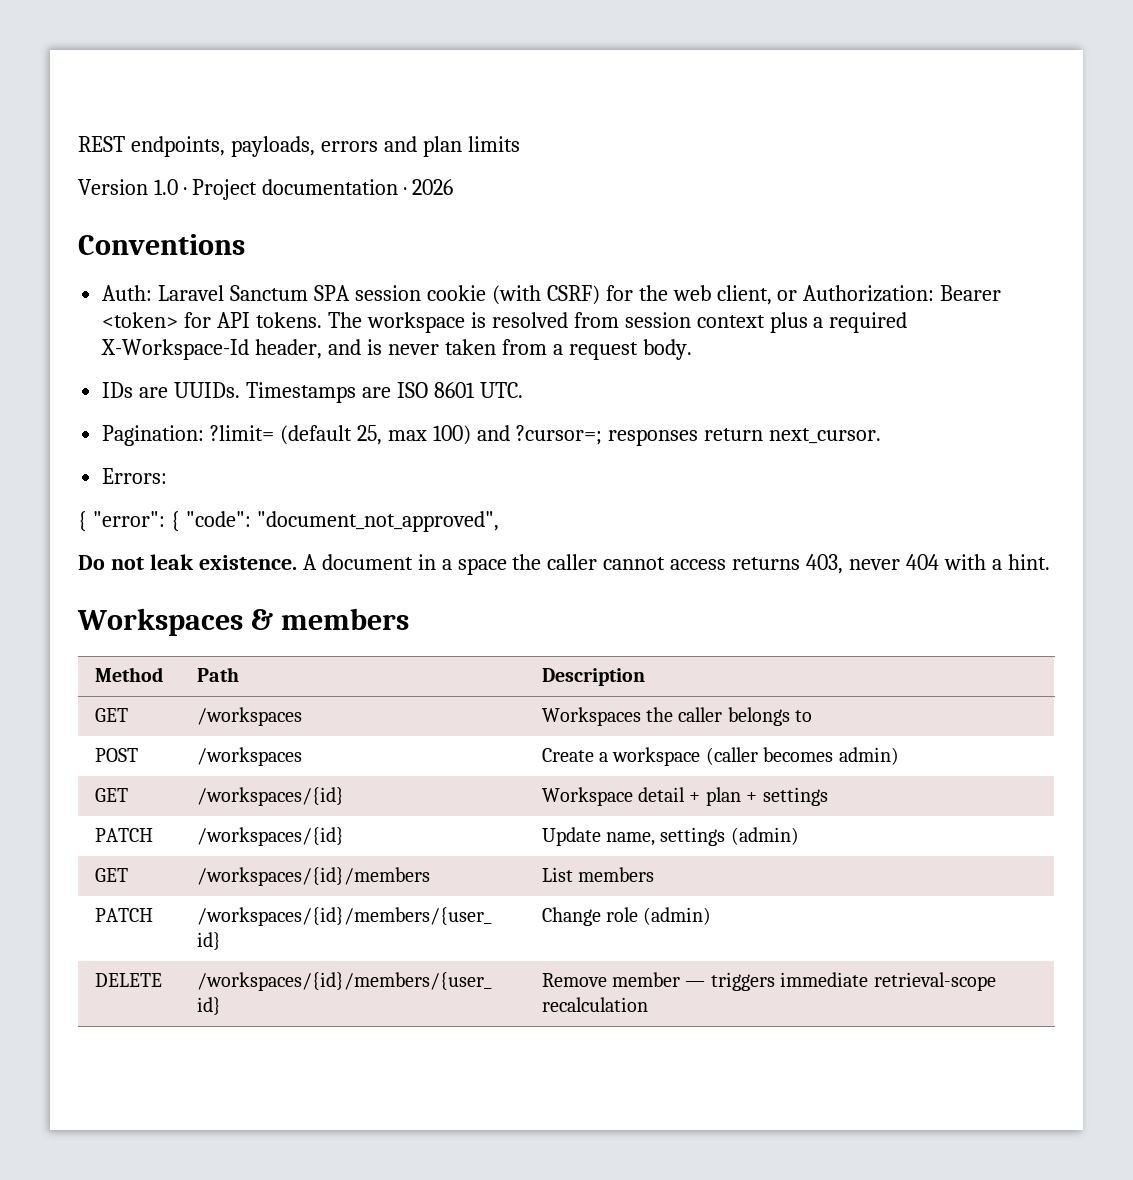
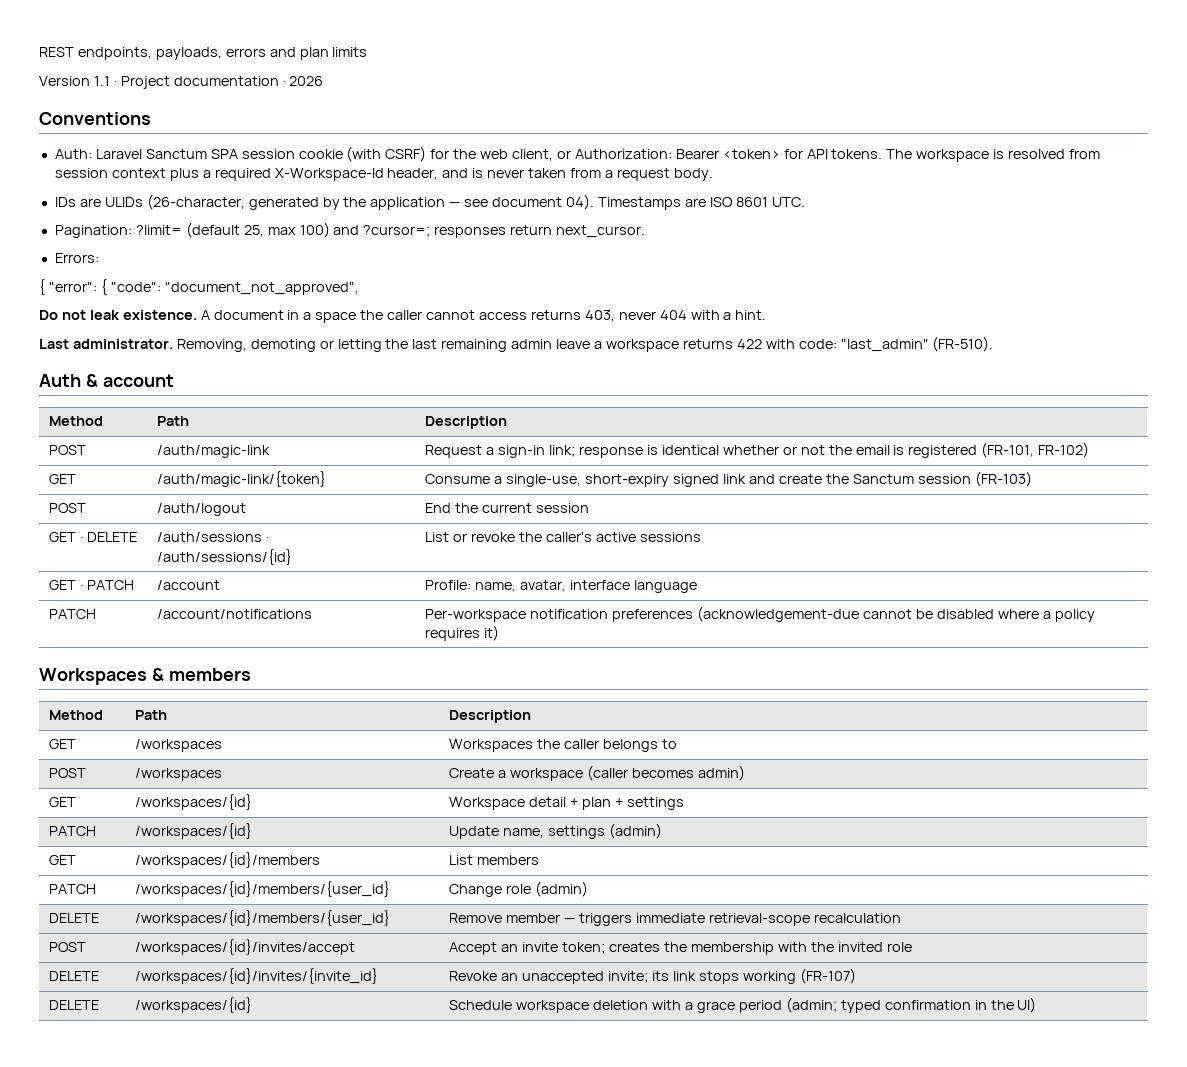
- Version 1.0 · Project documentation · 2026
+ Version 1.1 · Project documentation · 2026
- IDs are UUIDs.
+ IDs are ULIDs (26-character, generated by the application — see document 04).
+ Last administrator. Removing, demoting or letting the last remaining admin leave a workspace returns 422 with code: "last_admin" (FR-510).
+ Auth & account
+ Method | Path | Description
+ POST | /auth/magic-link | Request a sign-in link; response is identical whether or not the email is registered (FR-101, FR-102)
+ GET | /auth/magic-link/{token} | Consume a single-use, short-expiry signed link and create the Sanctum session (FR-103)
+ POST | /auth/logout | End the current session
+ GET · DELETE | /auth/sessions · /auth/sessions/{id} | List or revoke the caller's active sessions
+ GET · PATCH | /account | Profile: name, avatar, interface language
+ PATCH | /account/notifications | Per-workspace notification preferences (acknowledgement-due cannot be disabled where a policy requires it)
+ POST | /workspaces/{id}/invites/accept | Accept an invite token; creates the membership with the invited role
+ DELETE | /workspaces/{id}/invites/{invite_id} | Revoke an unaccepted invite; its link stops working (FR-107)
+ DELETE | /workspaces/{id} | Schedule workspace deletion with a grace period (admin; typed confirmation in the UI)

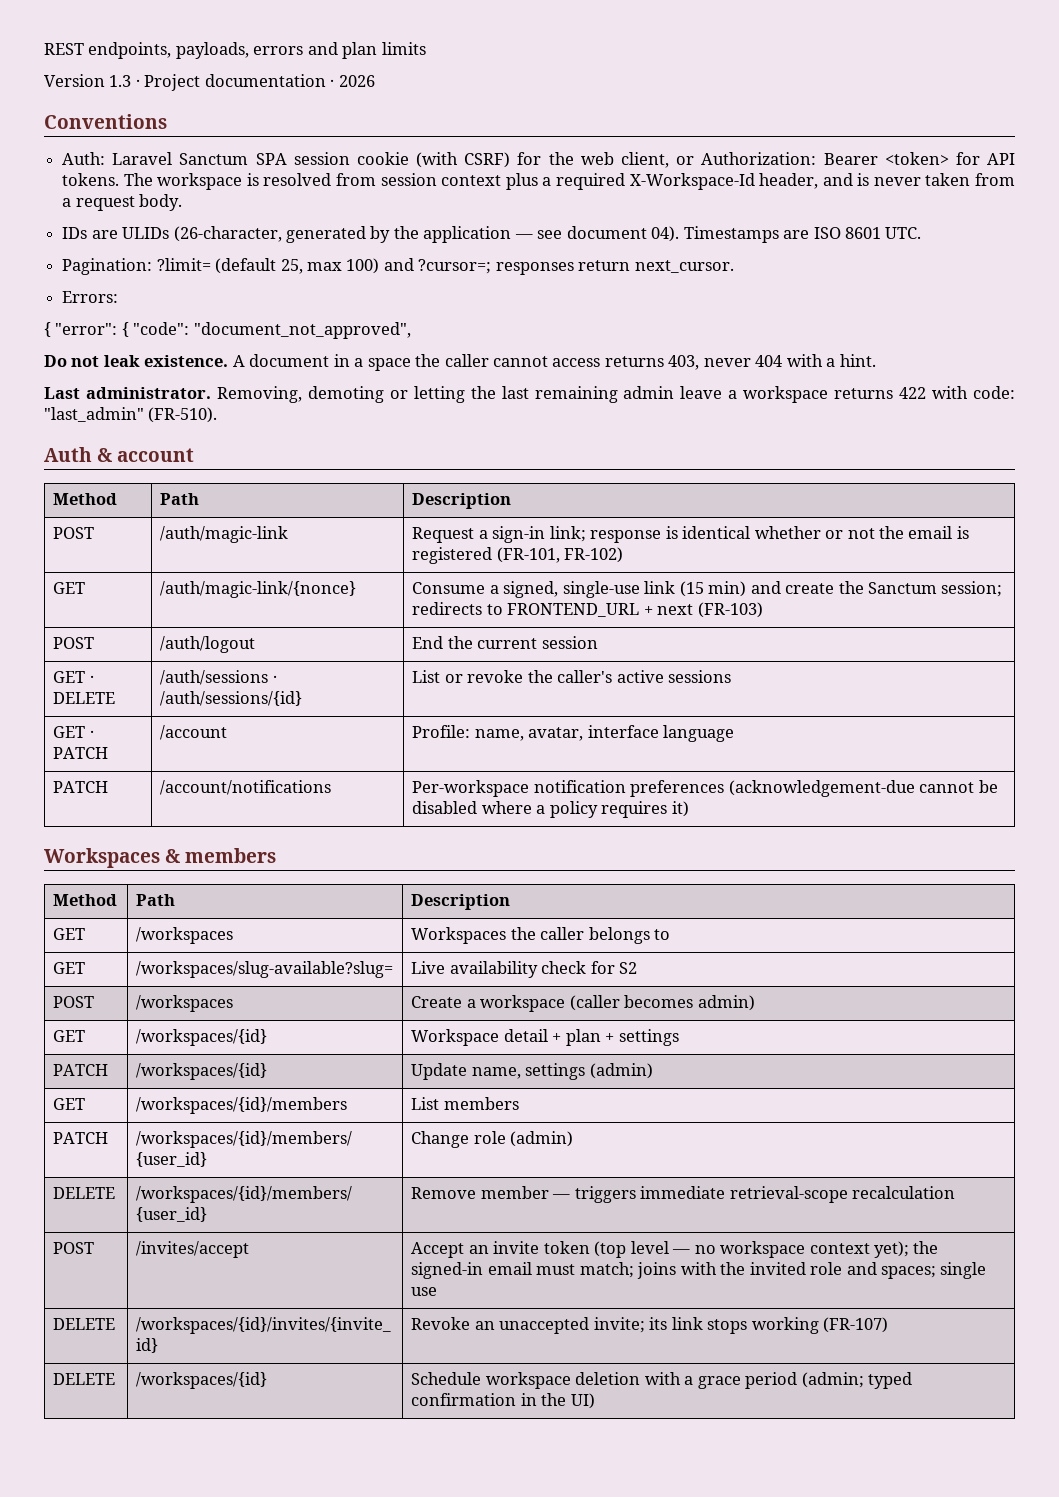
- Version 1.1 · Project documentation · 2026
+ Version 1.3 · Project documentation · 2026
- GET | /auth/magic-link/{token} | Consume a single-use, short-expiry signed link and create the Sanctum session (FR-103)
+ GET | /auth/magic-link/{nonce} | Consume a signed, single-use link (15 min) and create the Sanctum session; redirects to FRONTEND_URL + next (FR-103)
+ GET | /workspaces/slug-available?slug= | Live availability check for S2
- POST | /workspaces/{id}/invites/accept | Accept an invite token; creates the membership with the invited role
+ POST | /invites/accept | Accept an invite token (top level — no workspace context yet); the signed-in email must match; joins with the invited role and spaces; single use

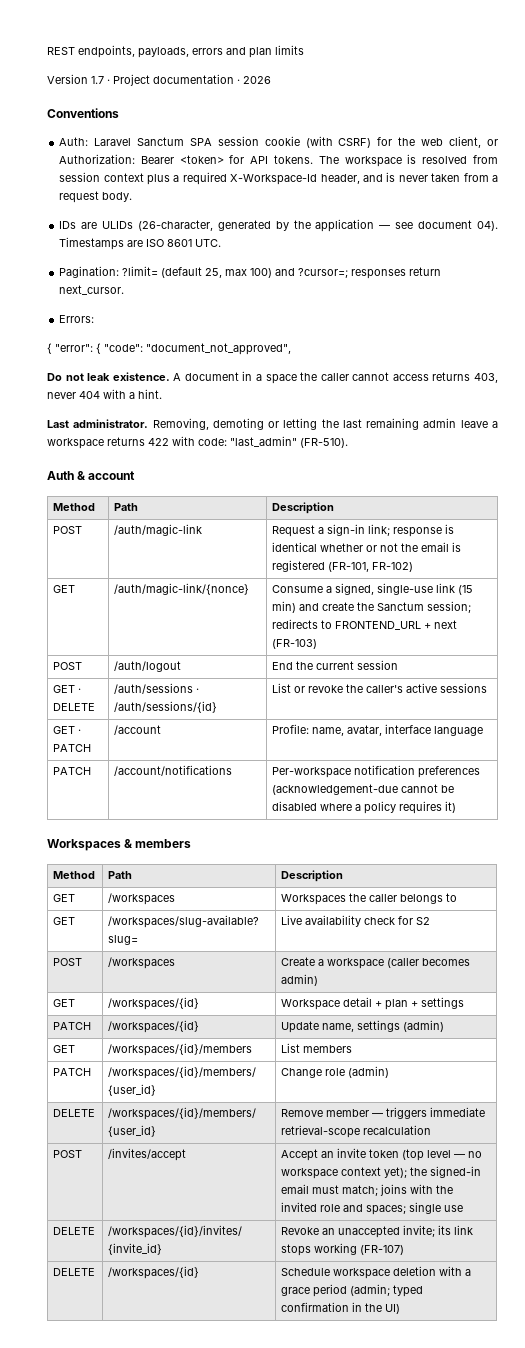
- Version 1.3 · Project documentation · 2026
+ Version 1.7 · Project documentation · 2026

